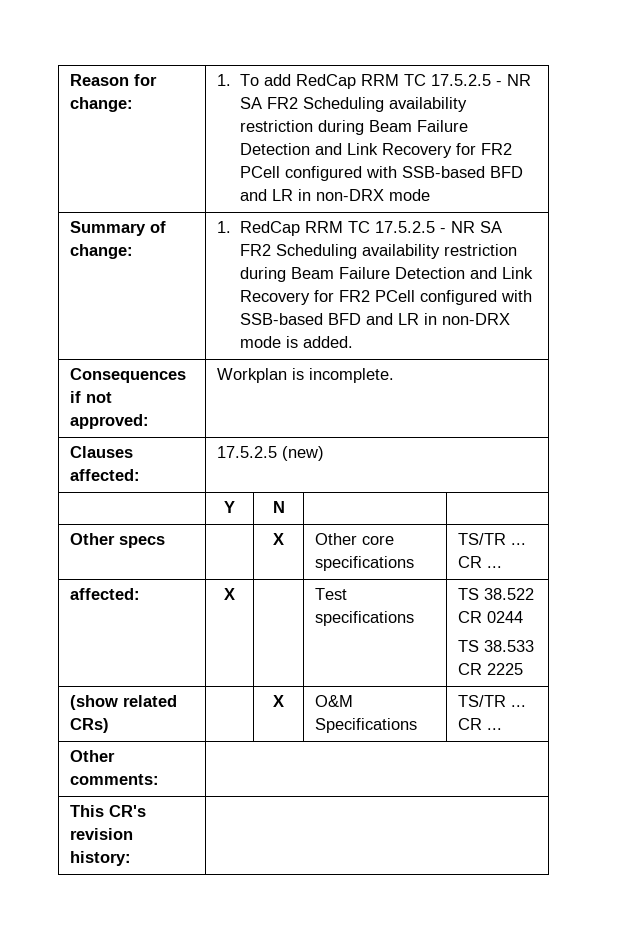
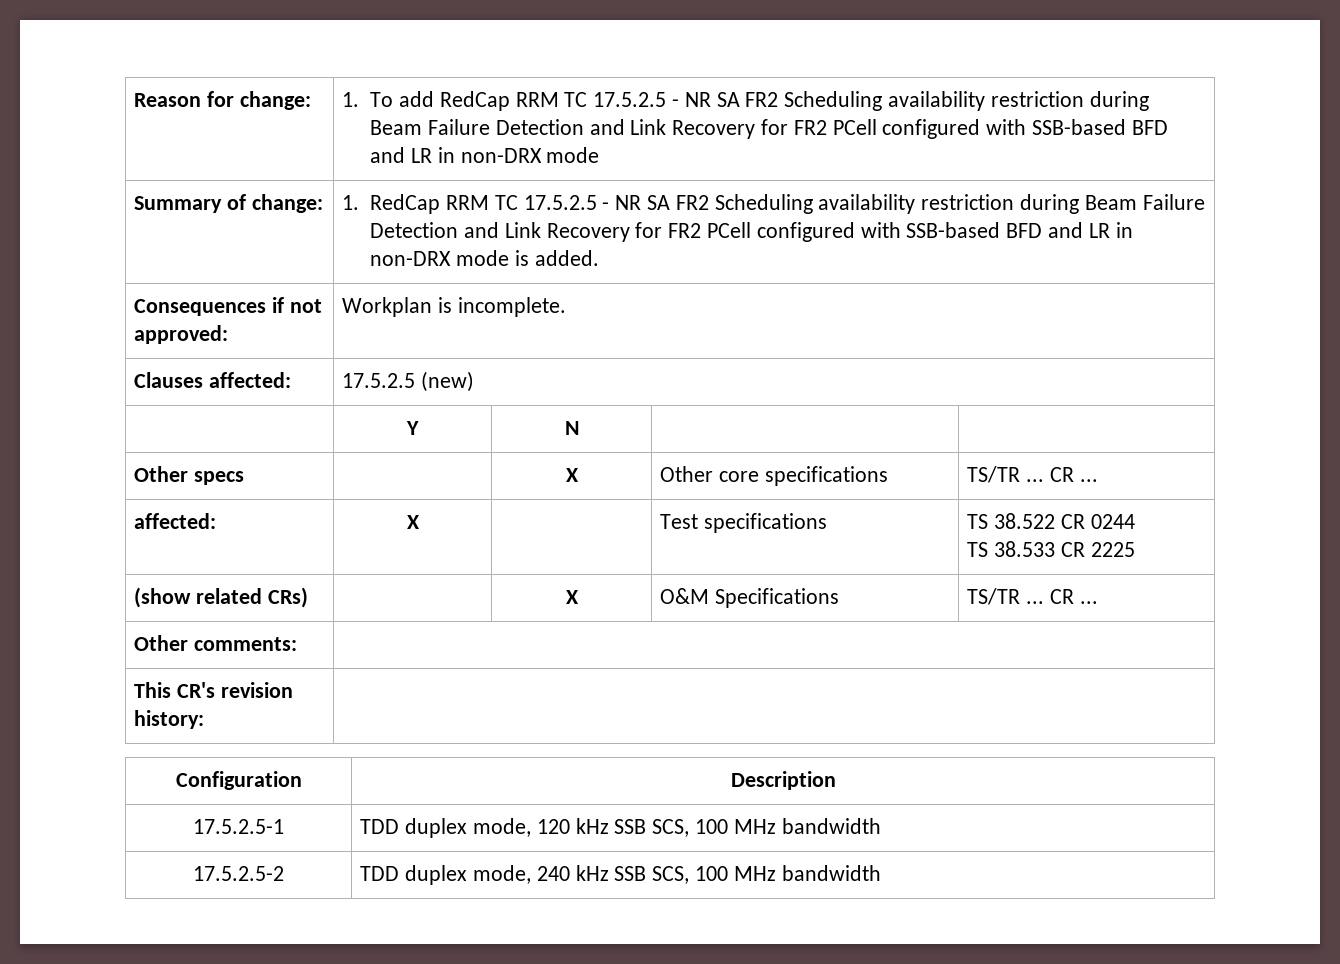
+ Configuration | Description
+ 17.5.2.5-1 | TDD duplex mode, 120 kHz SSB SCS, 100 MHz bandwidth
+ 17.5.2.5-2 | TDD duplex mode, 240 kHz SSB SCS, 100 MHz bandwidth

